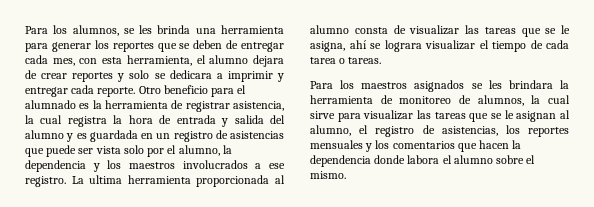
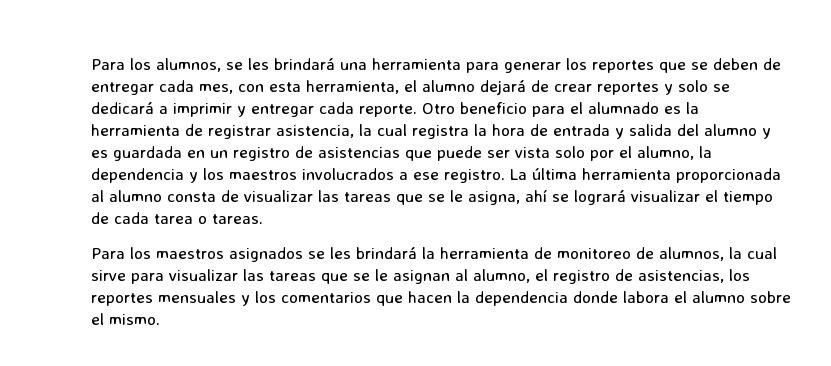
- Para los alumnos, se les brinda una herramienta para generar los reportes que se deben de entregar cada mes, con esta herramienta, el alumno dejara de crear reportes y solo se dedicara a imprimir y entregar cada reporte.
+ Para los alumnos, se les brindará una herramienta para generar los reportes que se deben de entregar cada mes, con esta herramienta, el alumno dejará de crear reportes y solo se dedicará a imprimir y entregar cada reporte.
- La ultima herramienta proporcionada al alumno consta de visualizar las tareas que se le asigna, ahí se lograra visualizar el tiempo de cada tarea o tareas.
+ La última herramienta proporcionada al alumno consta de visualizar las tareas que se le asigna, ahí se logrará visualizar el tiempo de cada tarea o tareas.
- Para los maestros asignados se les brindara la herramienta de monitoreo de alumnos, la cual sirve para visualizar las tareas que se le asignan al alumno, el registro de asistencias, los reportes mensuales y los comentarios que hacen la dependencia donde labora el alumno sobre el mismo.
+ Para los maestros asignados se les brindará la herramienta de monitoreo de alumnos, la cual sirve para visualizar las tareas que se le asignan al alumno, el registro de asistencias, los reportes mensuales y los comentarios que hacen la dependencia donde labora el alumno sobre el mismo.

